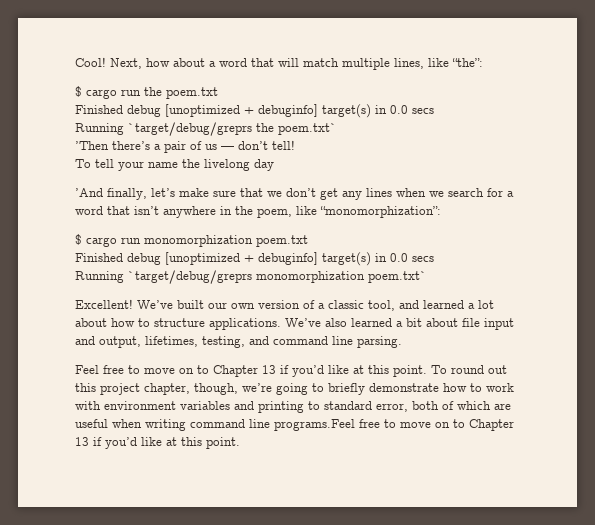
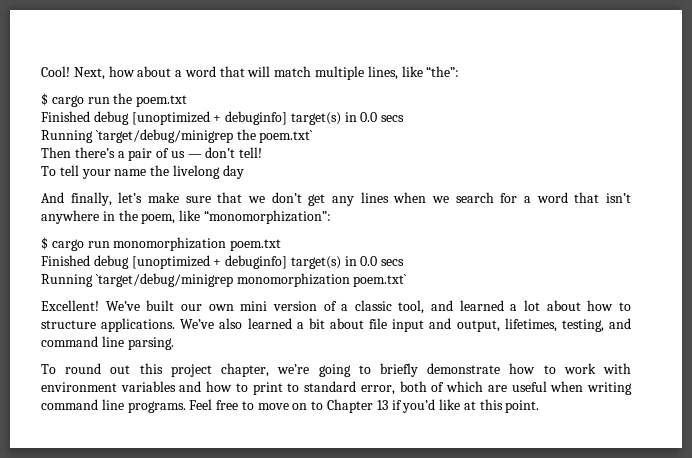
- Running `target/debug/greprs the poem.txt`
+ Running `target/debug/minigrep the poem.txt`
- ’Then there’s a pair of us — don’t tell!
+ Then there’s a pair of us — don’t tell!
- ’And finally, let’s make sure that we don’t get any lines when we search for a word that isn’t anywhere in the poem, like “monomorphization”:
+ And finally, let’s make sure that we don’t get any lines when we search for a word that isn’t anywhere in the poem, like “monomorphization”:
- Running `target/debug/greprs monomorphization poem.txt`
+ Running `target/debug/minigrep monomorphization poem.txt`
- We’ve built our own version of a classic tool, and learned a lot about how to structure applications.
+ We’ve built our own mini version of a classic tool, and learned a lot about how to structure applications.
+ To round out this project chapter, we’re going to briefly demonstrate how to work with environment variables and how to print to standard error, both of which are useful when writing command line programs.
- To round out this project chapter, though, we’re going to briefly demonstrate how to work with environment variables and printing to standard error, both of which are useful when writing command line programs.Feel free to move on to Chapter 13 if you’d like at this point.

